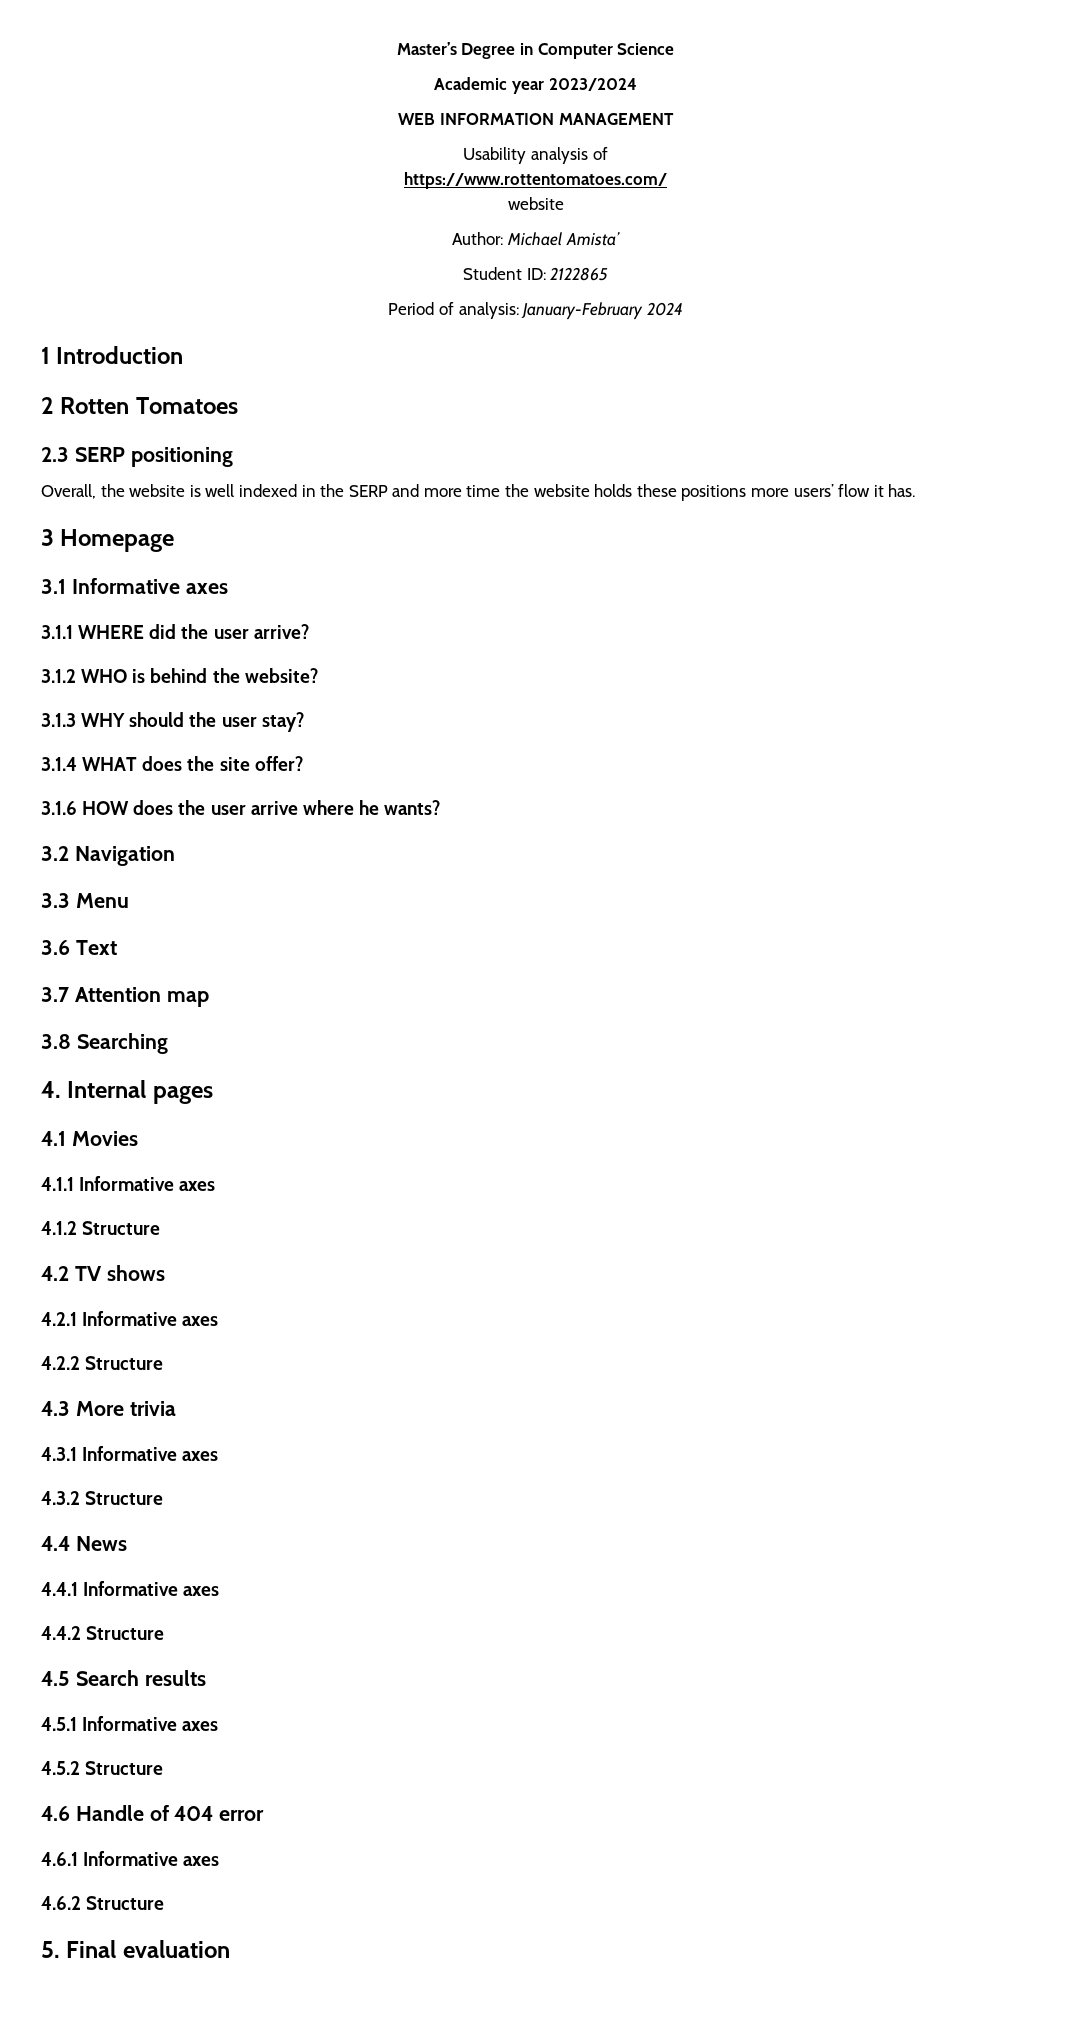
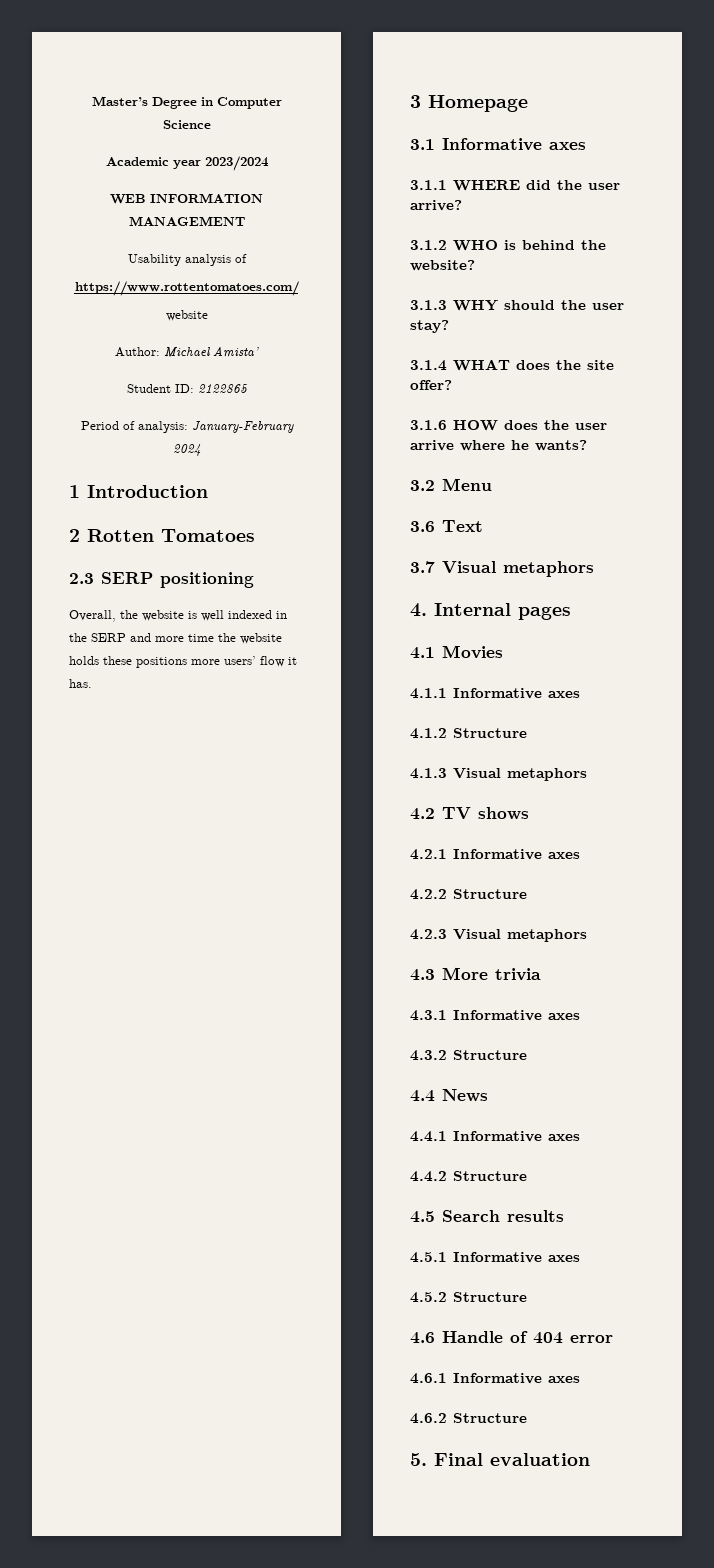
- 3.2 Navigation
- 3.3 Menu
+ 3.2 Menu
- 3.7 Attention map
- 3.8 Searching
+ 3.7 Visual metaphors
+ 4.1.3 Visual metaphors
+ 4.2.3 Visual metaphors

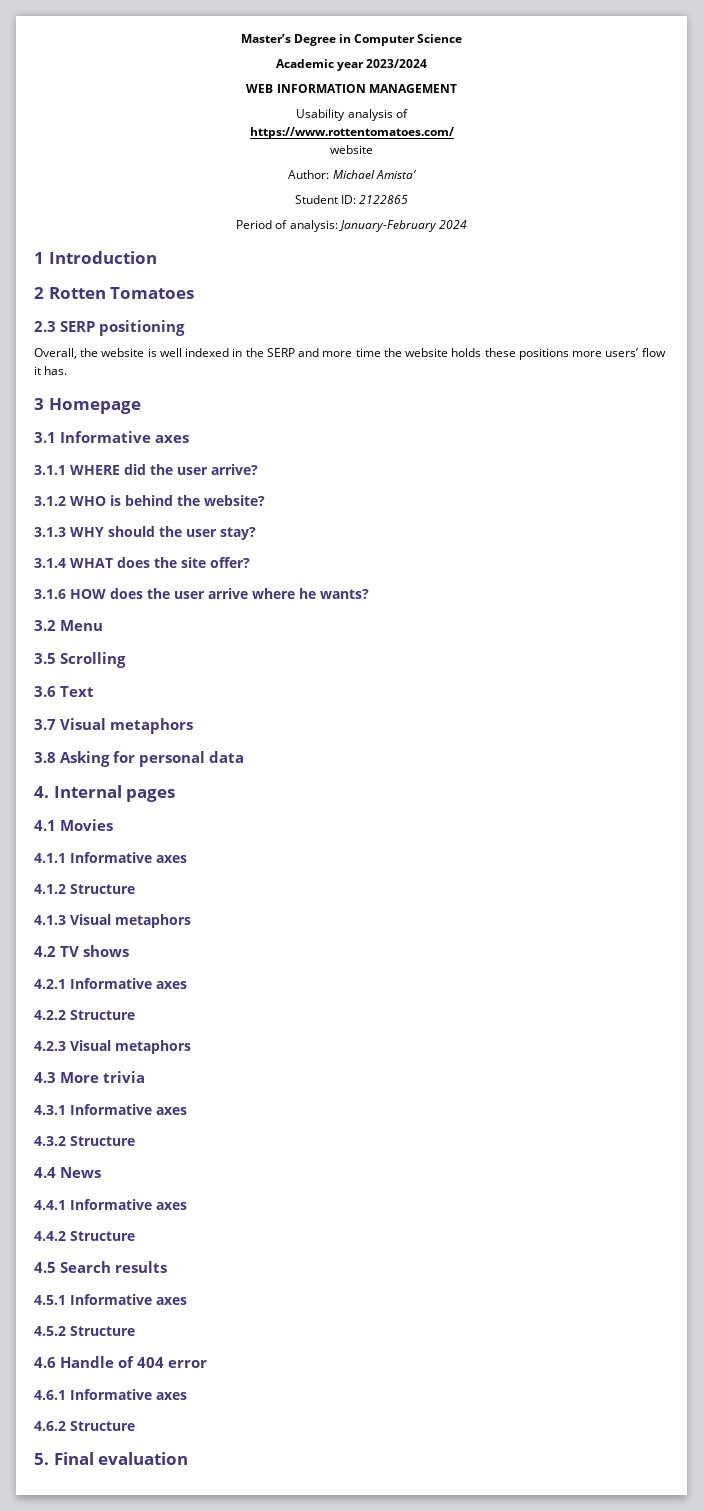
+ 3.5 Scrolling
+ 3.8 Asking for personal data

